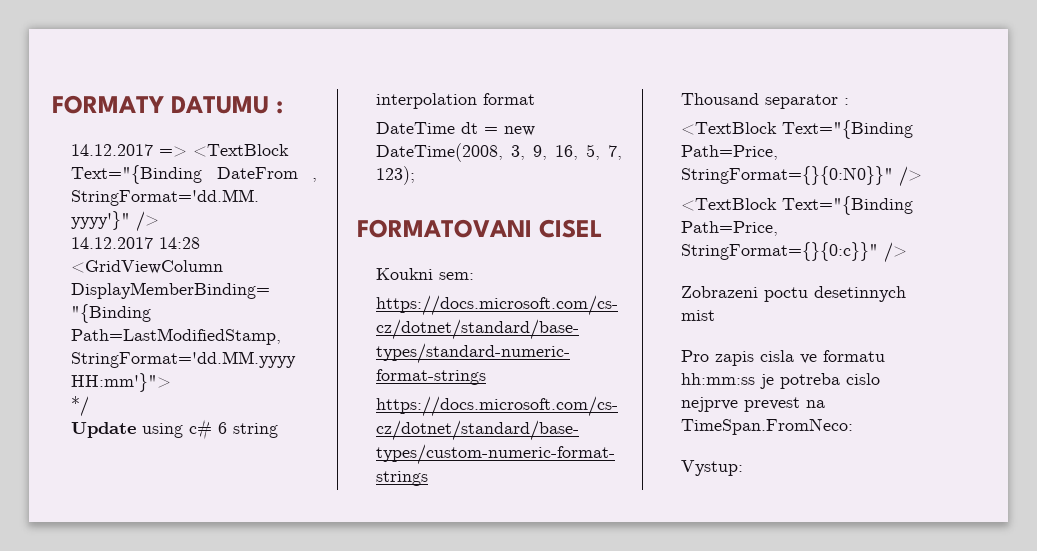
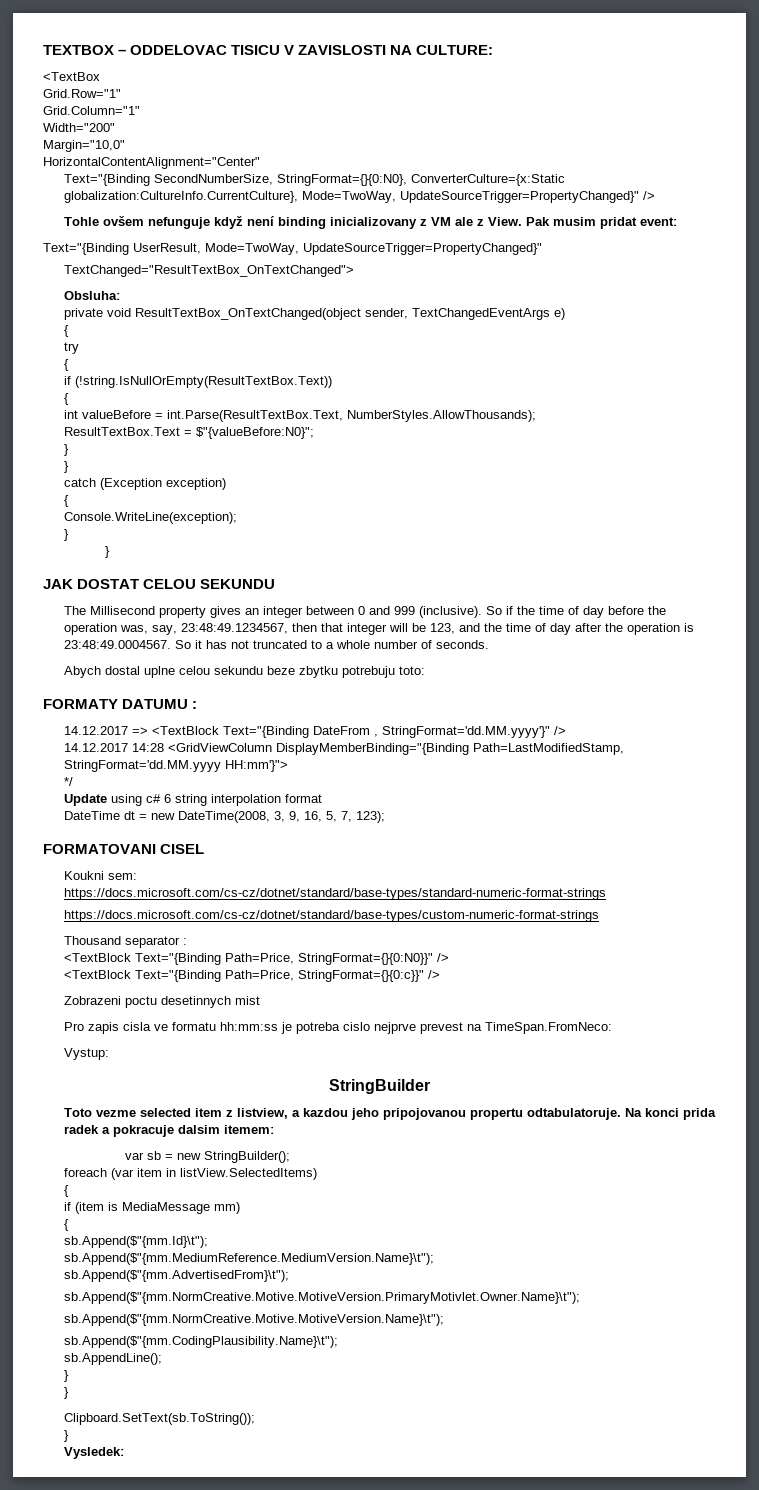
+ TEXTBOX – ODDELOVAC TISICU V ZAVISLOSTI NA CULTURE:
+ <TextBox
+ Grid.Row="1"
+ Grid.Column="1"
+ Width="200"
+ Margin="10,0"
+ HorizontalContentAlignment="Center"
+ Text="{Binding SecondNumberSize, StringFormat={}{0:N0}, ConverterCulture={x:Static globalization:CultureInfo.CurrentCulture}, Mode=TwoWay, UpdateSourceTrigger=PropertyChanged}" />
+ Tohle ovšem nefunguje když není binding inicializovany z VM ale z View. Pak musim pridat event:
+ Text="{Binding UserResult, Mode=TwoWay, UpdateSourceTrigger=PropertyChanged}"
+ TextChanged="ResultTextBox_OnTextChanged">
+ Obsluha:
+ private void ResultTextBox_OnTextChanged(object sender, TextChangedEventArgs e)
+ {
+ try
+ {
+ if (!string.IsNullOrEmpty(ResultTextBox.Text))
+ {
+ int valueBefore = int.Parse(ResultTextBox.Text, NumberStyles.AllowThousands);
+ ResultTextBox.Text = $"{valueBefore:N0}";
+ }
+ }
+ catch (Exception exception)
+ {
+ Console.WriteLine(exception);
+ }
+ }
+ JAK DOSTAT CELOU SEKUNDU
+ The Millisecond property gives an integer between 0 and 999 (inclusive). So if the time of day before the operation was, say, 23:48:49.1234567, then that integer will be 123, and the time of day after the operation is 23:48:49.0004567. So it has not truncated to a whole number of seconds.
+ Abych dostal uplne celou sekundu beze zbytku potrebuju toto:
+ StringBuilder
+ Toto vezme selected item z listview, a kazdou jeho pripojovanou propertu odtabulatoruje. Na konci prida radek a pokracuje dalsim itemem:
+ var sb = new StringBuilder();
+ foreach (var item in listView.SelectedItems)
+ {
+ if (item is MediaMessage mm)
+ {
+ sb.Append($"{mm.Id}\t");
+ sb.Append($"{mm.MediumReference.MediumVersion.Name}\t");
+ sb.Append($"{mm.AdvertisedFrom}\t");
+ sb.Append($"{mm.NormCreative.Motive.MotiveVersion.PrimaryMotivlet.Owner.Name}\t");
+ sb.Append($"{mm.NormCreative.Motive.MotiveVersion.Name}\t");
+ sb.Append($"{mm.CodingPlausibility.Name}\t");
+ sb.AppendLine();
+ }
+ }
+ Clipboard.SetText(sb.ToString());
+ }
+ Vysledek:

